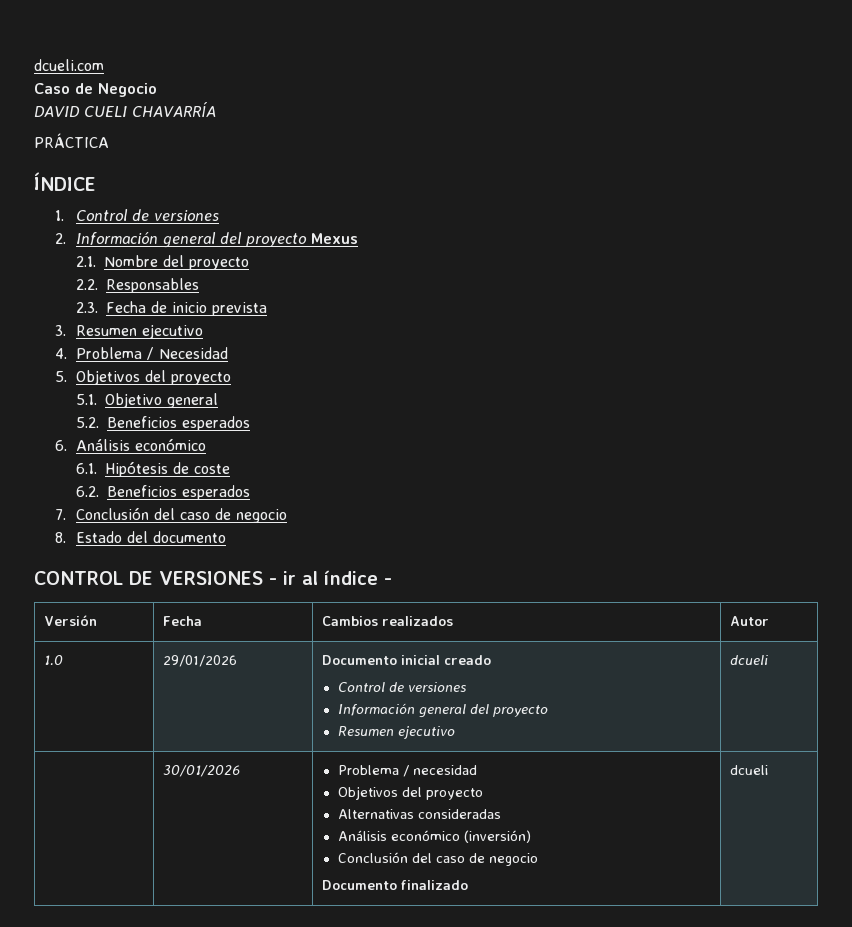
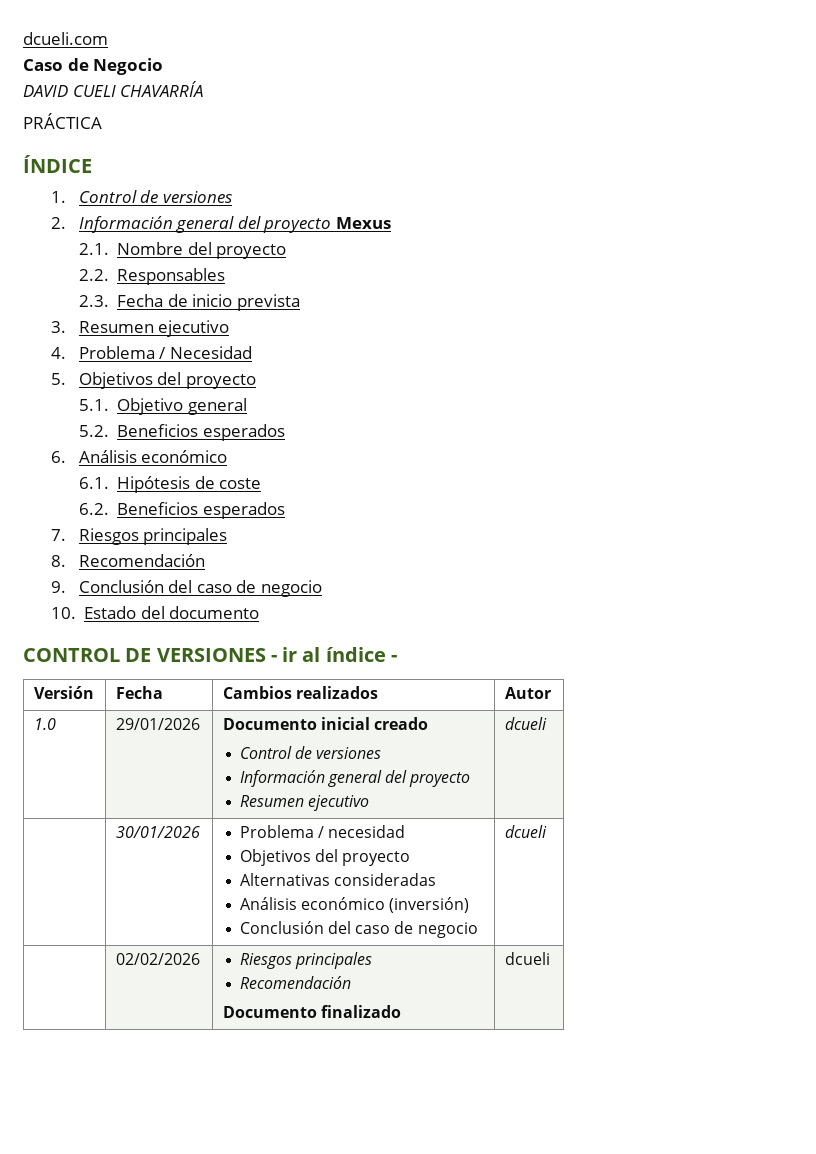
- 7. Conclusión del caso de negocio
- 8. Estado del documento
+ 7. Riesgos principales
+ 8. Recomendación
+ 9. Conclusión del caso de negocio
+ 10. Estado del documento
  | 30/01/2026 | Problema / necesidad
  Objetivos del proyecto
  Alternativas consideradas
  Análisis económico (inversión)
- Conclusión del caso de negocio
+ Conclusión del caso de negocio | dcueli
+ | 02/02/2026 | Riesgos principales
+ Recomendación

